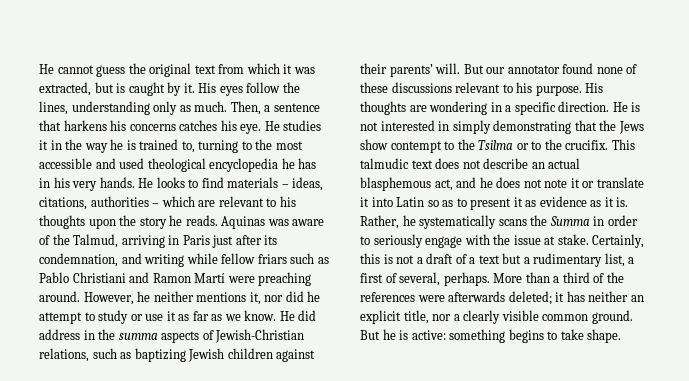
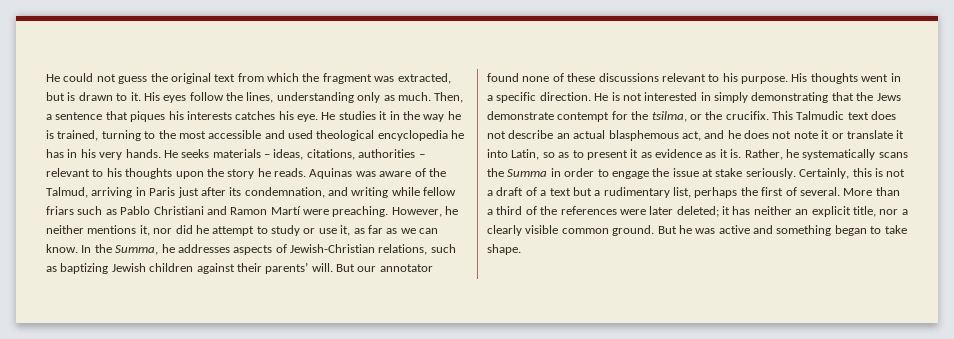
- He cannot guess the original text from which it was extracted, but is caught by it.
+ He could not guess the original text from which the fragment was extracted, but is drawn to it.
- Then, a sentence that harkens his concerns catches his eye.
+ Then, a sentence that piques his interests catches his eye.
- He studies it in the way he is trained to, turning to the most accessible and used theological encyclopedia he has in his very hands.
+ He studies it in the way he is trained, turning to the most accessible and used theological encyclopedia he has in his very hands.
- He looks to find materials – ideas, citations, authorities – which are relevant to his thoughts upon the story he reads.
+ He seeks materials – ideas, citations, authorities – relevant to his thoughts upon the story he reads.
- Aquinas was aware of the Talmud, arriving in Paris just after its condemnation, and writing while fellow friars such as Pablo Christiani and Ramon Martí were preaching around.
+ Aquinas was aware of the Talmud, arriving in Paris just after its condemnation, and writing while fellow friars such as Pablo Christiani and Ramon Martí were preaching.
- However, he neither mentions it, nor did he attempt to study or use it as far as we know. He did address in the summa aspects of Jewish-Christian relations, such as baptizing Jewish children against their parents’ will.
+ However, he neither mentions it, nor did he attempt to study or use it, as far as we can know. In the Summa, he addresses aspects of Jewish-Christian relations, such as baptizing Jewish children against their parents’ will.
- His thoughts are wondering in a specific direction.
+ His thoughts went in a specific direction.
- He is not interested in simply demonstrating that the Jews show contempt to the Tsilma or to the crucifix.
+ He is not interested in simply demonstrating that the Jews demonstrate contempt for the tsilma, or the crucifix.
- This talmudic text does not describe an actual blasphemous act, and he does not note it or translate it into Latin so as to present it as evidence as it is.
+ This Talmudic text does not describe an actual blasphemous act, and he does not note it or translate it into Latin, so as to present it as evidence as it is.
- Rather, he systematically scans the Summa in order to seriously engage with the issue at stake.
+ Rather, he systematically scans the Summa in order to engage the issue at stake seriously.
- Certainly, this is not a draft of a text but a rudimentary list, a first of several, perhaps.
+ Certainly, this is not a draft of a text but a rudimentary list, perhaps the first of several.
- More than a third of the references were afterwards deleted; it has neither an explicit title, nor a clearly visible common ground.
+ More than a third of the references were later deleted; it has neither an explicit title, nor a clearly visible common ground.
- But he is active: something begins to take shape.
+ But he was active and something began to take shape.

